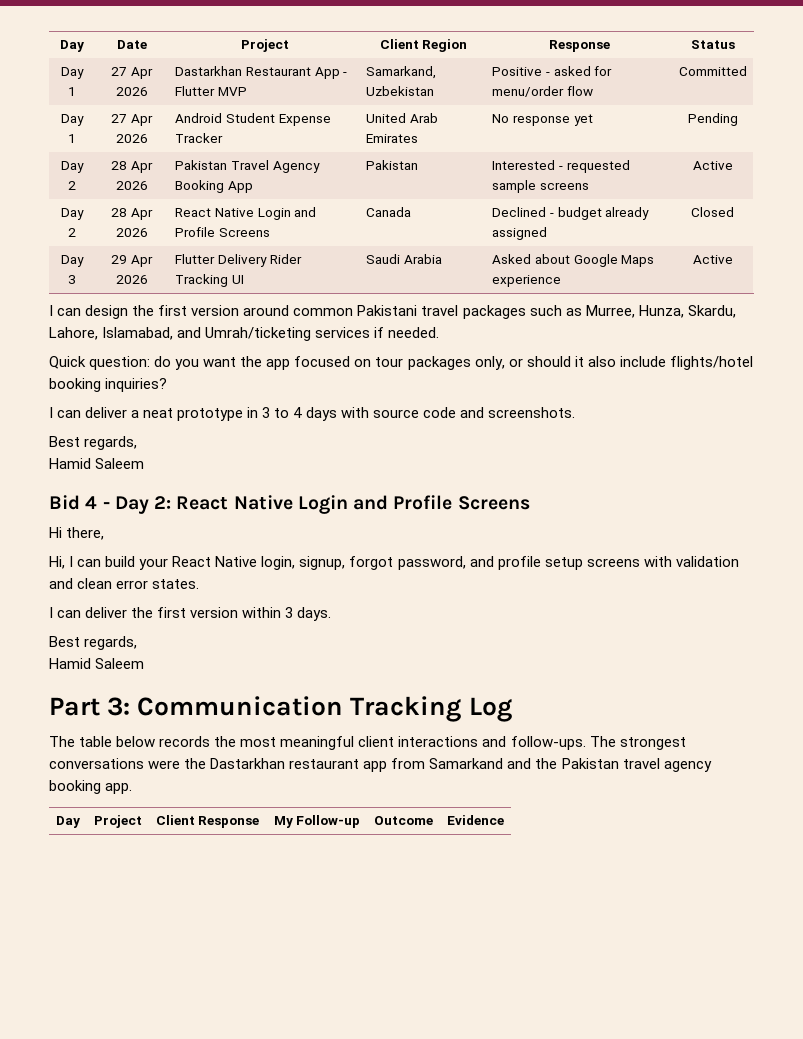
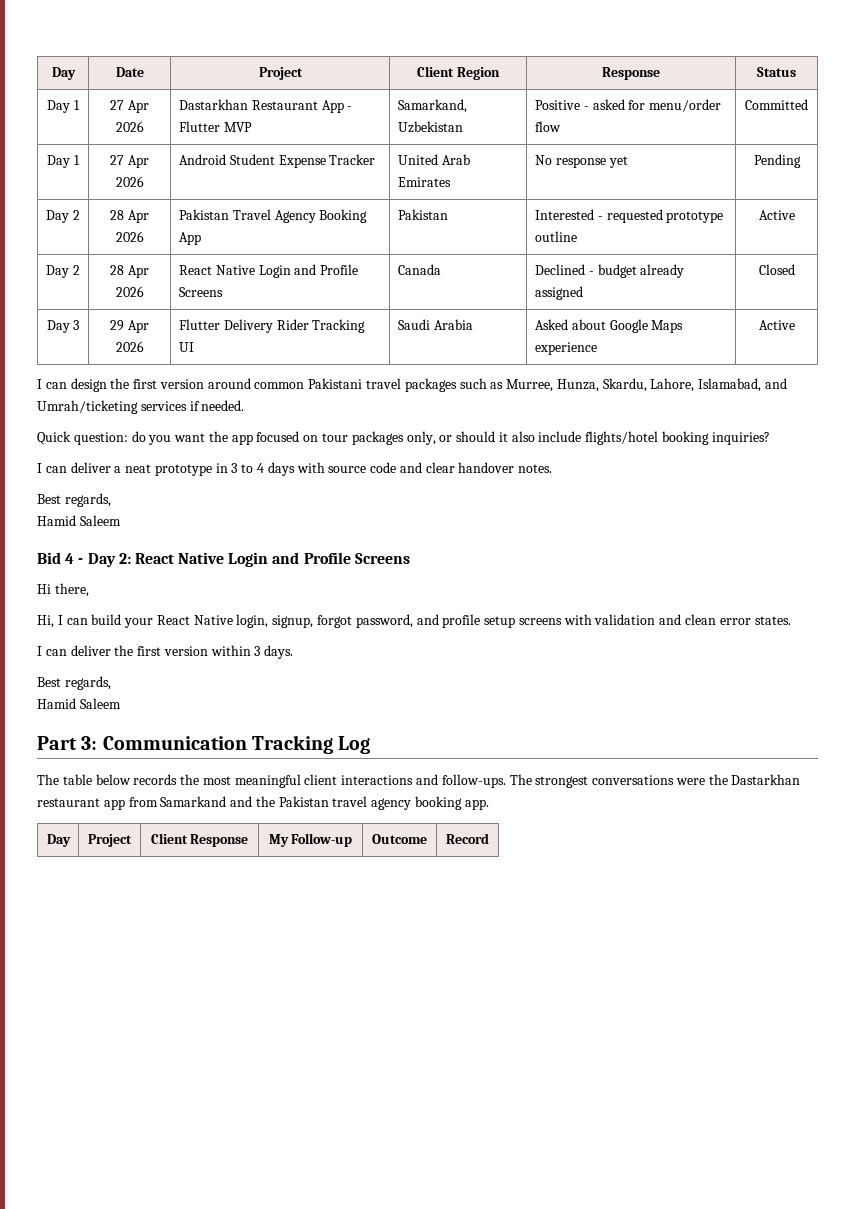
- Day 2 | 28 Apr 2026 | Pakistan Travel Agency Booking App | Pakistan | Interested - requested sample screens | Active
+ Day 2 | 28 Apr 2026 | Pakistan Travel Agency Booking App | Pakistan | Interested - requested prototype outline | Active
- I can deliver a neat prototype in 3 to 4 days with source code and screenshots.
+ I can deliver a neat prototype in 3 to 4 days with source code and clear handover notes.
- Day | Project | Client Response | My Follow-up | Outcome | Evidence
+ Day | Project | Client Response | My Follow-up | Outcome | Record

